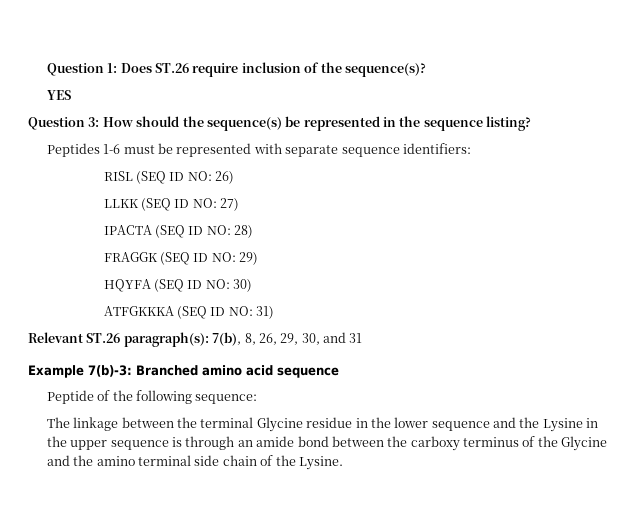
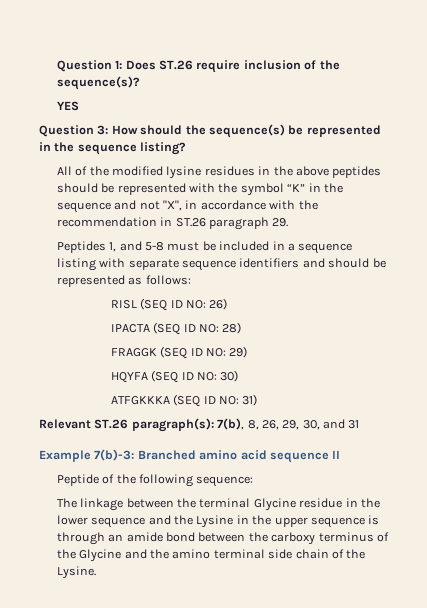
- Peptides 1-6 must be represented with separate sequence identifiers:
+ All of the modified lysine residues in the above peptides should be represented with the symbol “K” in the sequence and not "X", in accordance with the recommendation in ST.26 paragraph 29.
+ Peptides 1, and 5-8 must be included in a sequence listing with separate sequence identifiers and should be represented as follows:
- LLKK (SEQ ID NO: 27)
- Example 7(b)-3: Branched amino acid sequence
+ Example 7(b)-3: Branched amino acid sequence II

